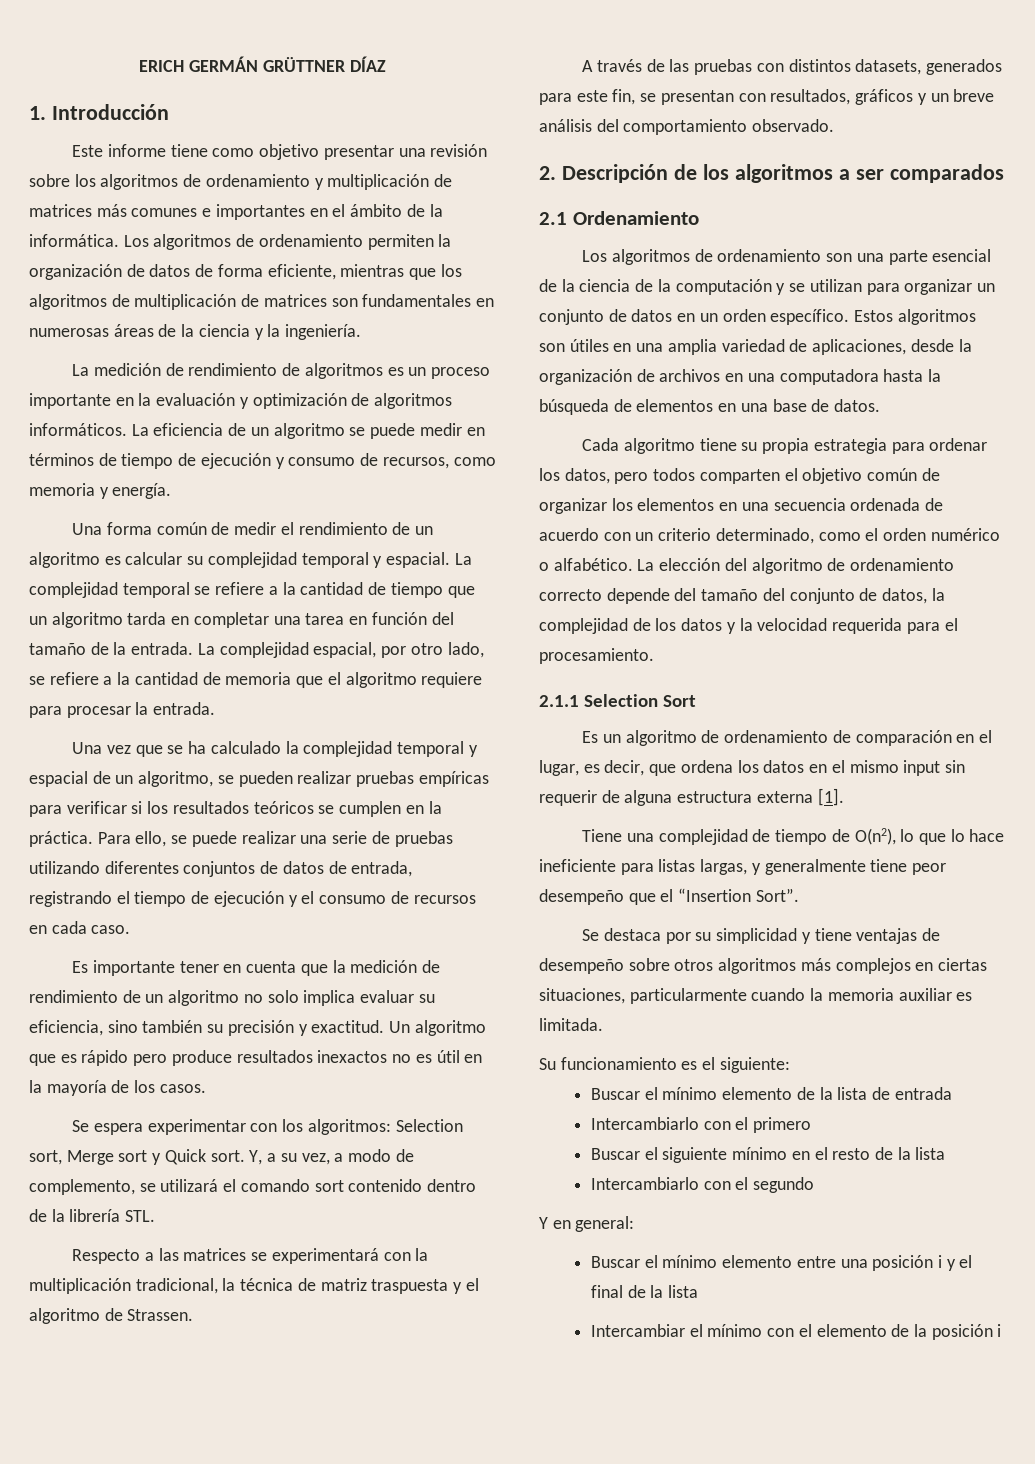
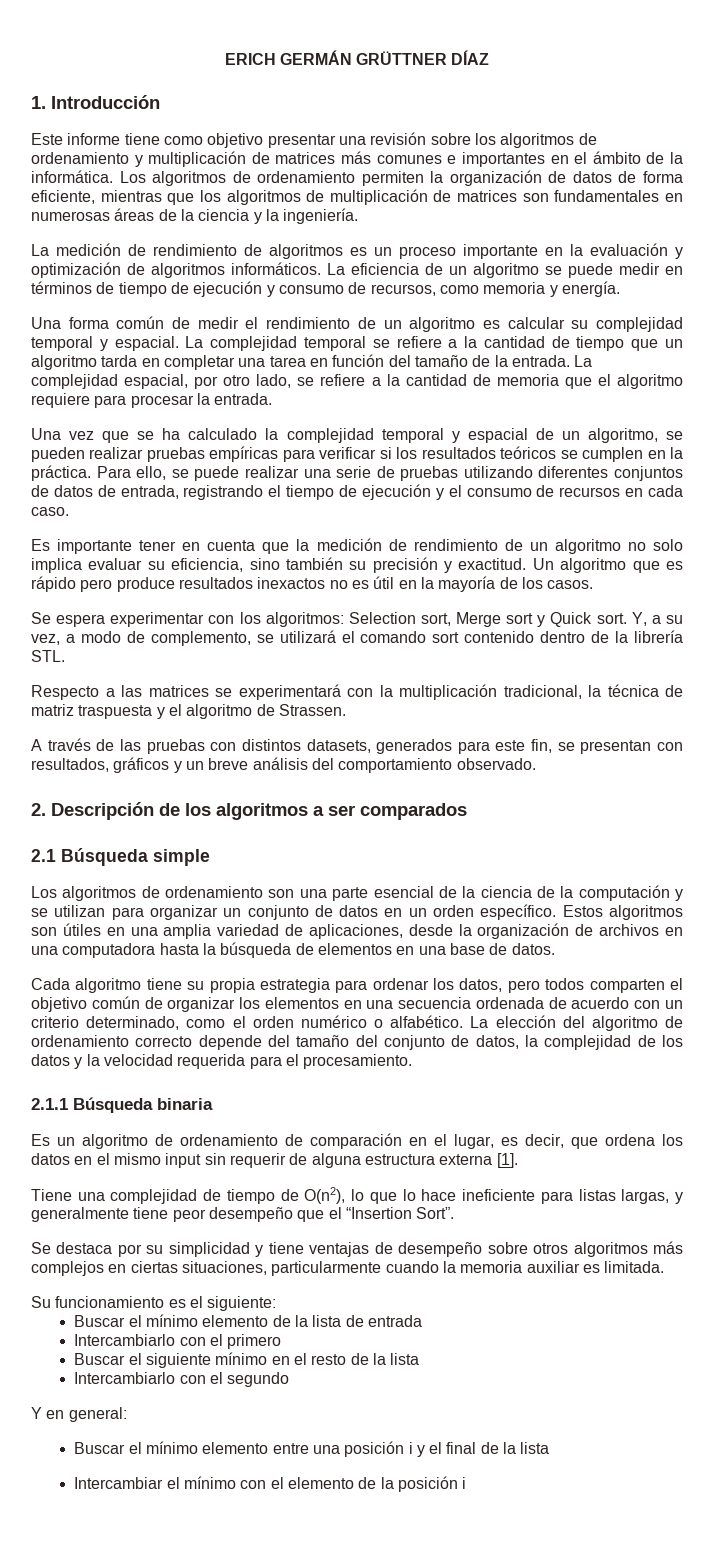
- 2.1 Ordenamiento
+ 2.1 Búsqueda simple
- 2.1.1 Selection Sort
+ 2.1.1 Búsqueda binaria

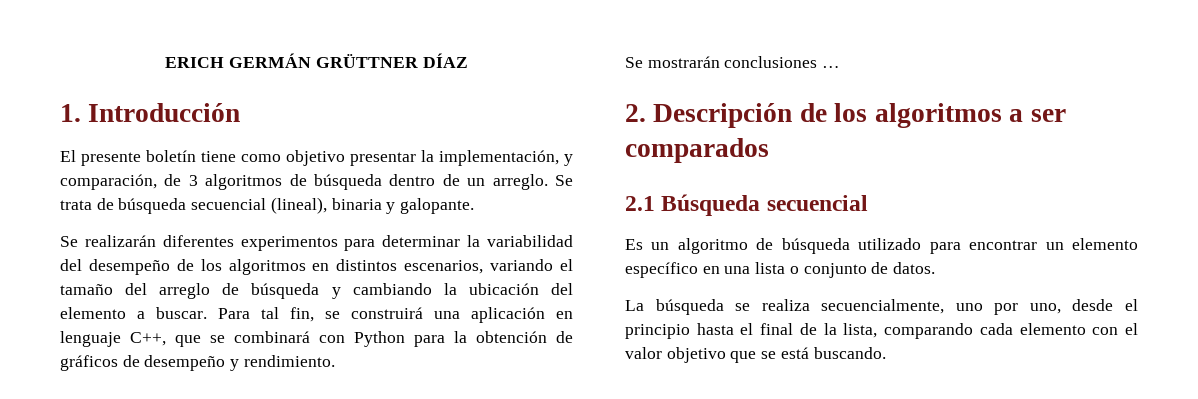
- Este informe tiene como objetivo presentar una revisión sobre los algoritmos de ordenamiento y multiplicación de matrices más comunes e importantes en el ámbito de la informática. Los algoritmos de ordenamiento permiten la organización de datos de forma eficiente, mientras que los algoritmos de multiplicación de matrices son fundamentales en numerosas áreas de la ciencia y la ingeniería.
- La medición de rendimiento de algoritmos es un proceso importante en la evaluación y optimización de algoritmos informáticos. La eficiencia de un algoritmo se puede medir en términos de tiempo de ejecución y consumo de recursos, como memoria y energía.
- Una forma común de medir el rendimiento de un algoritmo es calcular su complejidad temporal y espacial. La complejidad temporal se refiere a la cantidad de tiempo que un algoritmo tarda en completar una tarea en función del tamaño de la entrada. La complejidad espacial, por otro lado, se refiere a la cantidad de memoria que el algoritmo requiere para procesar la entrada.
- Una vez que se ha calculado la complejidad temporal y espacial de un algoritmo, se pueden realizar pruebas empíricas para verificar si los resultados teóricos se cumplen en la práctica. Para ello, se puede realizar una serie de pruebas utilizando diferentes conjuntos de datos de entrada, registrando el tiempo de ejecución y el consumo de recursos en cada caso.
- Es importante tener en cuenta que la medición de rendimiento de un algoritmo no solo implica evaluar su eficiencia, sino también su precisión y exactitud. Un algoritmo que es rápido pero produce resultados inexactos no es útil en la mayoría de los casos.
- Se espera experimentar con los algoritmos: Selection sort, Merge sort y Quick sort. Y, a su vez, a modo de complemento, se utilizará el comando sort contenido dentro de la librería STL.
- Respecto a las matrices se experimentará con la multiplicación tradicional, la técnica de matriz traspuesta y el algoritmo de Strassen.
- A través de las pruebas con distintos datasets, generados para este fin, se presentan con resultados, gráficos y un breve análisis del comportamiento observado.
+ El presente boletín tiene como objetivo presentar la implementación, y comparación, de 3 algoritmos de búsqueda dentro de un arreglo. Se trata de búsqueda secuencial (lineal), binaria y galopante.
+ Se realizarán diferentes experimentos para determinar la variabilidad del desempeño de los algoritmos en distintos escenarios, variando el tamaño del arreglo de búsqueda y cambiando la ubicación del elemento a buscar. Para tal fin, se construirá una aplicación en lenguaje C++, que se combinará con Python para la obtención de gráficos de desempeño y rendimiento.
+ Se mostrarán conclusiones …
- 2.1 Búsqueda simple
- Los algoritmos de ordenamiento son una parte esencial de la ciencia de la computación y se utilizan para organizar un conjunto de datos en un orden específico. Estos algoritmos son útiles en una amplia variedad de aplicaciones, desde la organización de archivos en una computadora hasta la búsqueda de elementos en una base de datos.
- Cada algoritmo tiene su propia estrategia para ordenar los datos, pero todos comparten el objetivo común de organizar los elementos en una secuencia ordenada de acuerdo con un criterio determinado, como el orden numérico o alfabético. La elección del algoritmo de ordenamiento correcto depende del tamaño del conjunto de datos, la complejidad de los datos y la velocidad requerida para el procesamiento.
- 2.1.1 Búsqueda binaria
- Es un algoritmo de ordenamiento de comparación en el lugar, es decir, que ordena los datos en el mismo input sin requerir de alguna estructura externa [1].
- Tiene una complejidad de tiempo de O(n2), lo que lo hace ineficiente para listas largas, y generalmente tiene peor desempeño que el “Insertion Sort”.
- Se destaca por su simplicidad y tiene ventajas de desempeño sobre otros algoritmos más complejos en ciertas situaciones, particularmente cuando la memoria auxiliar es limitada.
- Su funcionamiento es el siguiente:
- Buscar el mínimo elemento de la lista de entrada
- Intercambiarlo con el primero
- Buscar el siguiente mínimo en el resto de la lista
- Intercambiarlo con el segundo
- Y en general:
- Buscar el mínimo elemento entre una posición i y el final de la lista
- Intercambiar el mínimo con el elemento de la posición i
+ 2.1 Búsqueda secuencial
+ Es un algoritmo de búsqueda utilizado para encontrar un elemento específico en una lista o conjunto de datos.
+ La búsqueda se realiza secuencialmente, uno por uno, desde el principio hasta el final de la lista, comparando cada elemento con el valor objetivo que se está buscando.

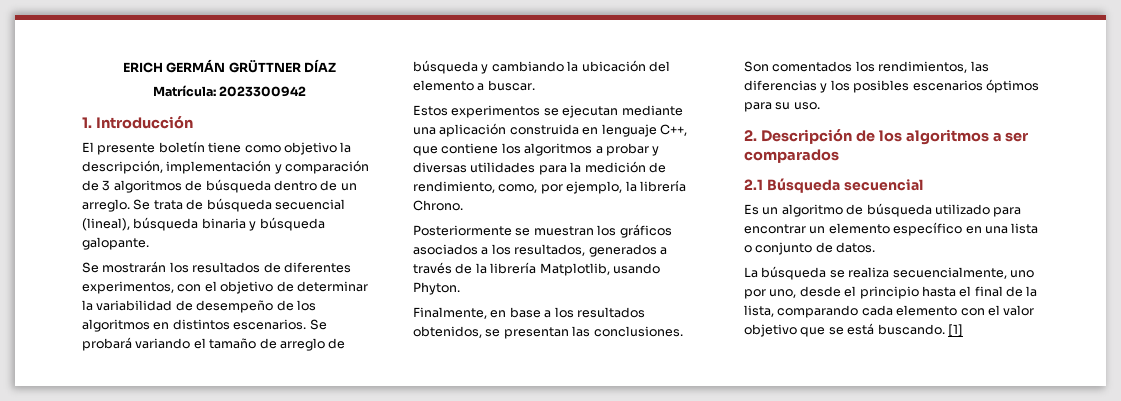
+ Matrícula: 2023300942
- El presente boletín tiene como objetivo presentar la implementación, y comparación, de 3 algoritmos de búsqueda dentro de un arreglo.
+ El presente boletín tiene como objetivo la descripción, implementación y comparación de 3 algoritmos de búsqueda dentro de un arreglo.
- Se trata de búsqueda secuencial (lineal), binaria y galopante.
+ Se trata de búsqueda secuencial (lineal), búsqueda binaria y búsqueda galopante.
- Se realizarán diferentes experimentos para determinar la variabilidad del desempeño de los algoritmos en distintos escenarios, variando el tamaño del arreglo de búsqueda y cambiando la ubicación del elemento a buscar. Para tal fin, se construirá una aplicación en lenguaje C++, que se combinará con Python para la obtención de gráficos de desempeño y rendimiento.
- Se mostrarán conclusiones …
+ Se mostrarán los resultados de diferentes experimentos, con el objetivo de determinar la variabilidad de desempeño de los algoritmos en distintos escenarios. Se probará variando el tamaño de arreglo de búsqueda y cambiando la ubicación del elemento a buscar.
+ Estos experimentos se ejecutan mediante una aplicación construida en lenguaje C++, que contiene los algoritmos a probar y diversas utilidades para la medición de rendimiento, como, por ejemplo, la librería Chrono.
+ Posteriormente se muestran los gráficos asociados a los resultados, generados a través de la librería Matplotlib, usando Phyton.
+ Finalmente, en base a los resultados obtenidos, se presentan las conclusiones. Son comentados los rendimientos, las diferencias y los posibles escenarios óptimos para su uso.
+ [1]

